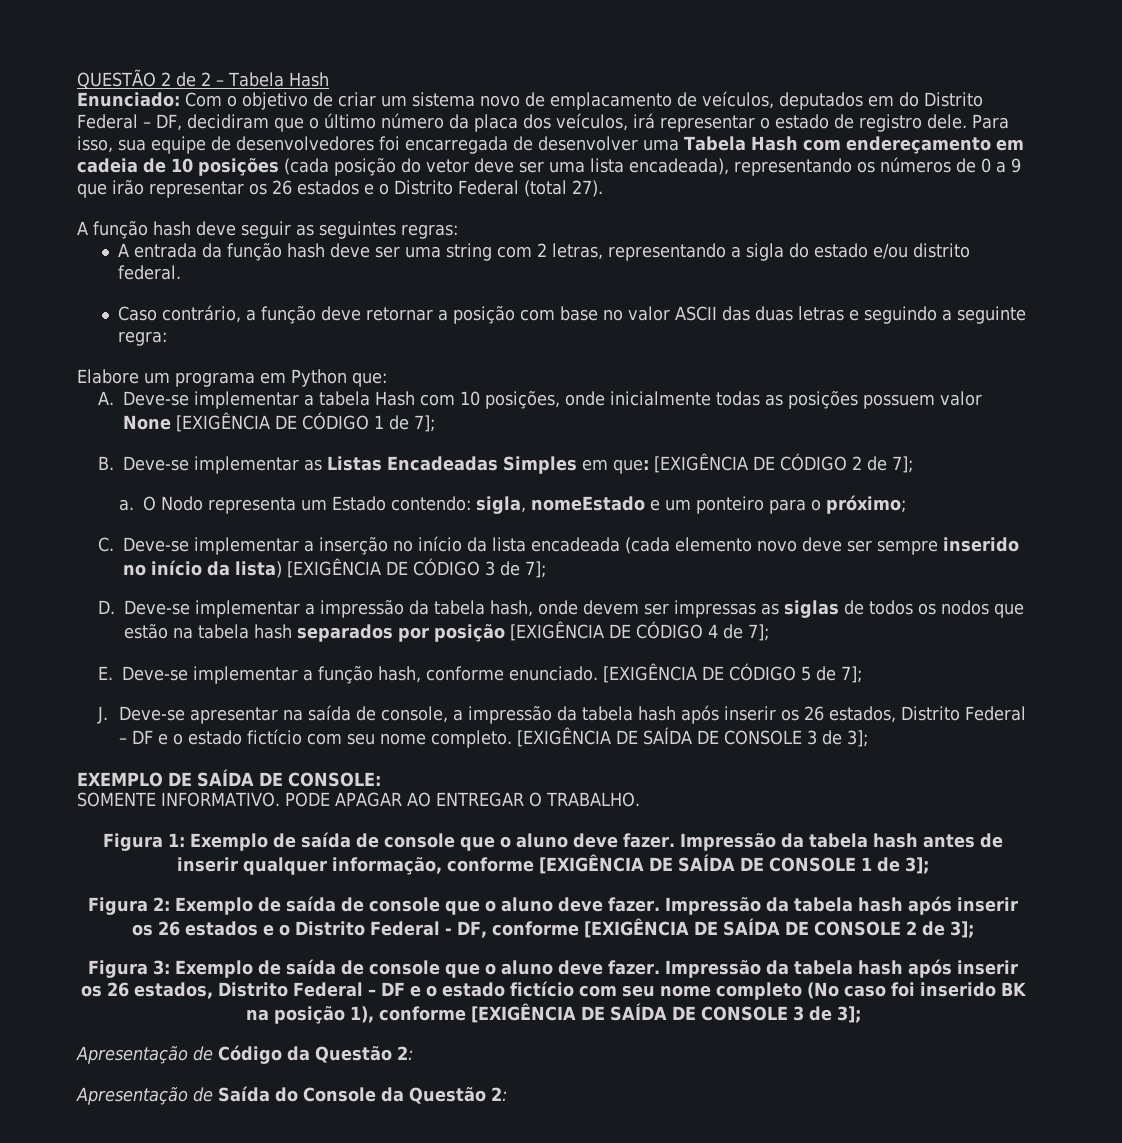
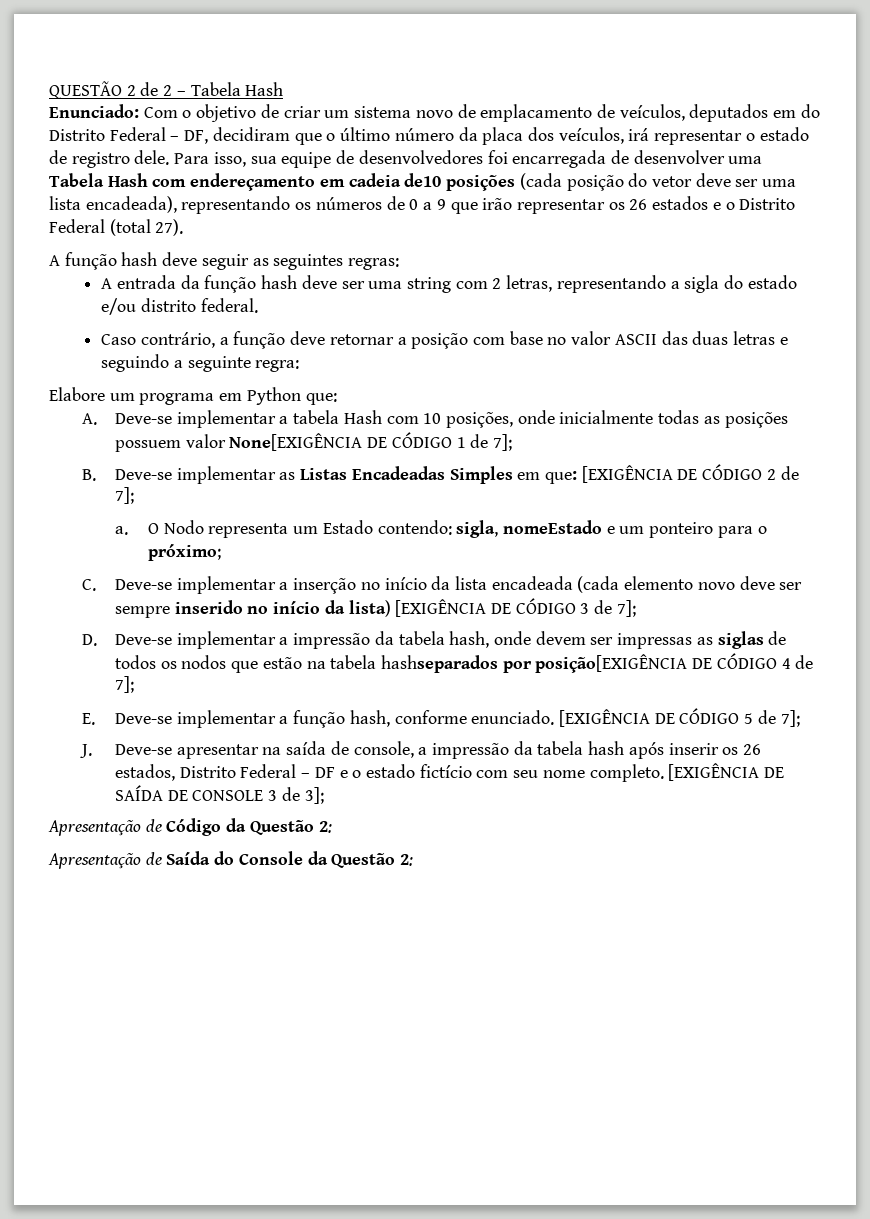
- Para isso, sua equipe de desenvolvedores foi encarregada de desenvolver uma Tabela Hash com endereçamento em cadeia de 10 posições (cada posição do vetor deve ser uma lista encadeada), representando os números de 0 a 9 que irão representar os 26 estados e o Distrito Federal (total 27).
+ Para isso, sua equipe de desenvolvedores foi encarregada de desenvolver uma Tabela Hash com endereçamento em cadeia de10 posições (cada posição do vetor deve ser uma lista encadeada), representando os números de 0 a 9 que irão representar os 26 estados e o Distrito Federal (total 27).
- A. Deve-se implementar a tabela Hash com 10 posições, onde inicialmente todas as posições possuem valor None [EXIGÊNCIA DE CÓDIGO 1 de 7];
+ A. Deve-se implementar a tabela Hash com 10 posições, onde inicialmente todas as posições possuem valor None[EXIGÊNCIA DE CÓDIGO 1 de 7];
- D. Deve-se implementar a impressão da tabela hash, onde devem ser impressas as siglas de todos os nodos que estão na tabela hash separados por posição [EXIGÊNCIA DE CÓDIGO 4 de 7];
+ D. Deve-se implementar a impressão da tabela hash, onde devem ser impressas as siglas de todos os nodos que estão na tabela hashseparados por posição[EXIGÊNCIA DE CÓDIGO 4 de 7];
- EXEMPLO DE SAÍDA DE CONSOLE:
- SOMENTE INFORMATIVO. PODE APAGAR AO ENTREGAR O TRABALHO.
- Figura 1: Exemplo de saída de console que o aluno deve fazer. Impressão da tabela hash antes de inserir qualquer informação, conforme [EXIGÊNCIA DE SAÍDA DE CONSOLE 1 de 3];
- Figura 2: Exemplo de saída de console que o aluno deve fazer. Impressão da tabela hash após inserir os 26 estados e o Distrito Federal - DF, conforme [EXIGÊNCIA DE SAÍDA DE CONSOLE 2 de 3];
- Figura 3: Exemplo de saída de console que o aluno deve fazer. Impressão da tabela hash após inserir os 26 estados, Distrito Federal – DF e o estado fictício com seu nome completo (No caso foi inserido BK na posição 1), conforme [EXIGÊNCIA DE SAÍDA DE CONSOLE 3 de 3];

